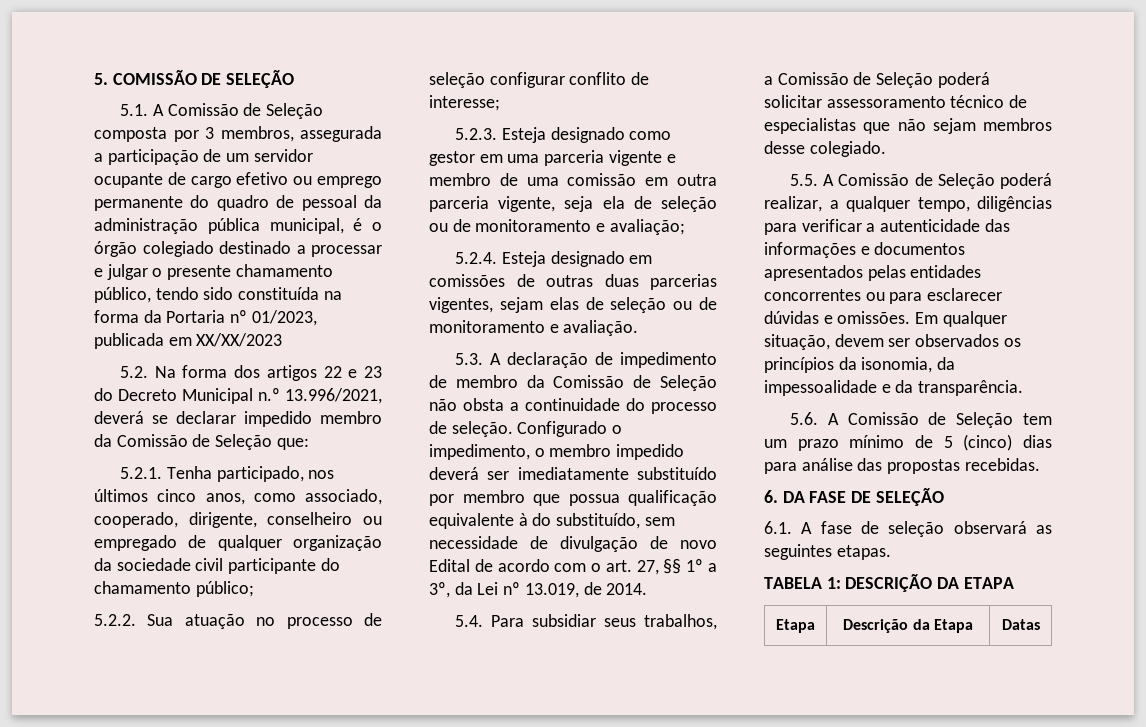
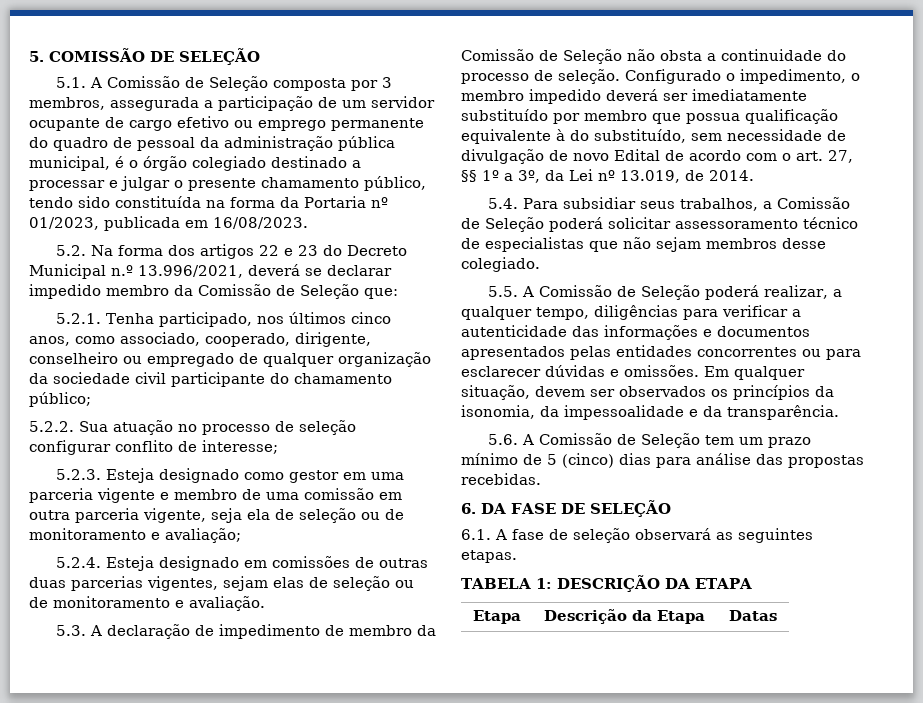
- 5.1. A Comissão de Seleção composta por 3 membros, assegurada a participação de um servidor ocupante de cargo efetivo ou emprego permanente do quadro de pessoal da administração pública municipal, é o órgão colegiado destinado a processar e julgar o presente chamamento público, tendo sido constituída na forma da Portaria nº 01/2023, publicada em XX/XX/2023
+ 5.1. A Comissão de Seleção composta por 3 membros, assegurada a participação de um servidor ocupante de cargo efetivo ou emprego permanente do quadro de pessoal da administração pública municipal, é o órgão colegiado destinado a processar e julgar o presente chamamento público, tendo sido constituída na forma da Portaria nº 01/2023, publicada em 16/08/2023.

